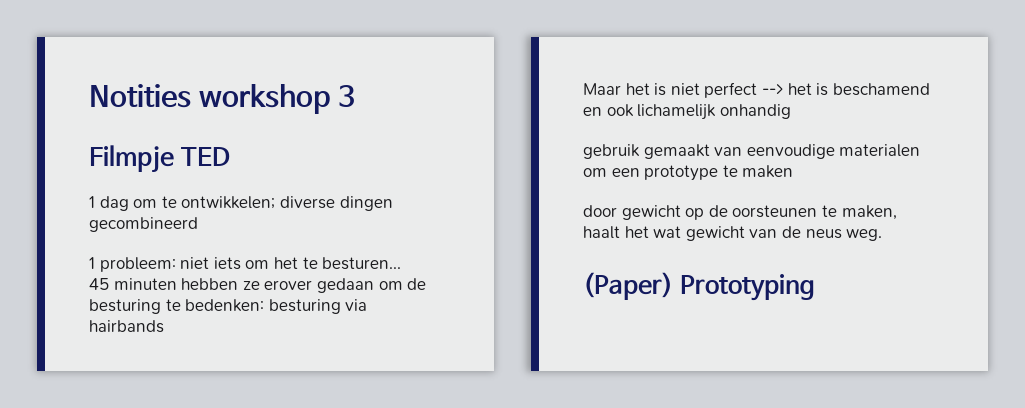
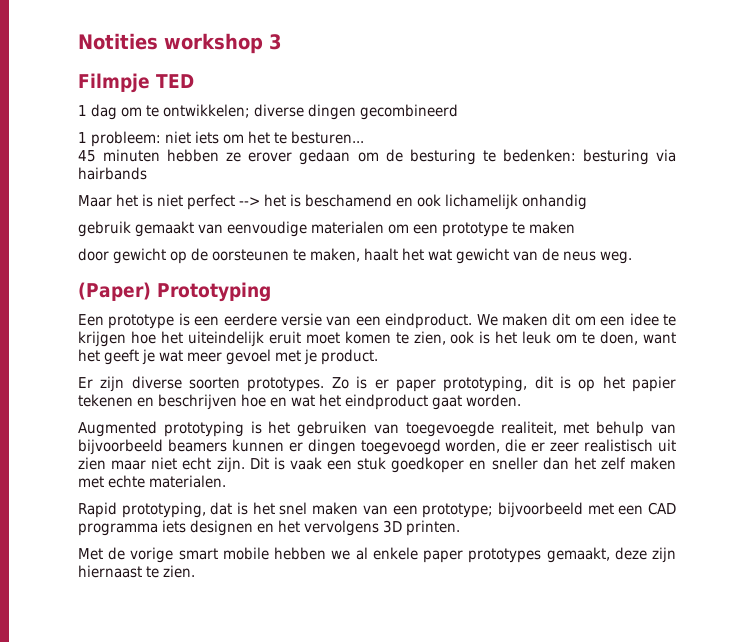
+ Een prototype is een eerdere versie van een eindproduct. We maken dit om een idee te krijgen hoe het uiteindelijk eruit moet komen te zien, ook is het leuk om te doen, want het geeft je wat meer gevoel met je product.
+ Er zijn diverse soorten prototypes. Zo is er paper prototyping, dit is op het papier tekenen en beschrijven hoe en wat het eindproduct gaat worden.
+ Augmented prototyping is het gebruiken van toegevoegde realiteit, met behulp van bijvoorbeeld beamers kunnen er dingen toegevoegd worden, die er zeer realistisch uit zien maar niet echt zijn. Dit is vaak een stuk goedkoper en sneller dan het zelf maken met echte materialen.
+ Rapid prototyping, dat is het snel maken van een prototype; bijvoorbeeld met een CAD programma iets designen en het vervolgens 3D printen.
+ Met de vorige smart mobile hebben we al enkele paper prototypes gemaakt, deze zijn hiernaast te zien.

